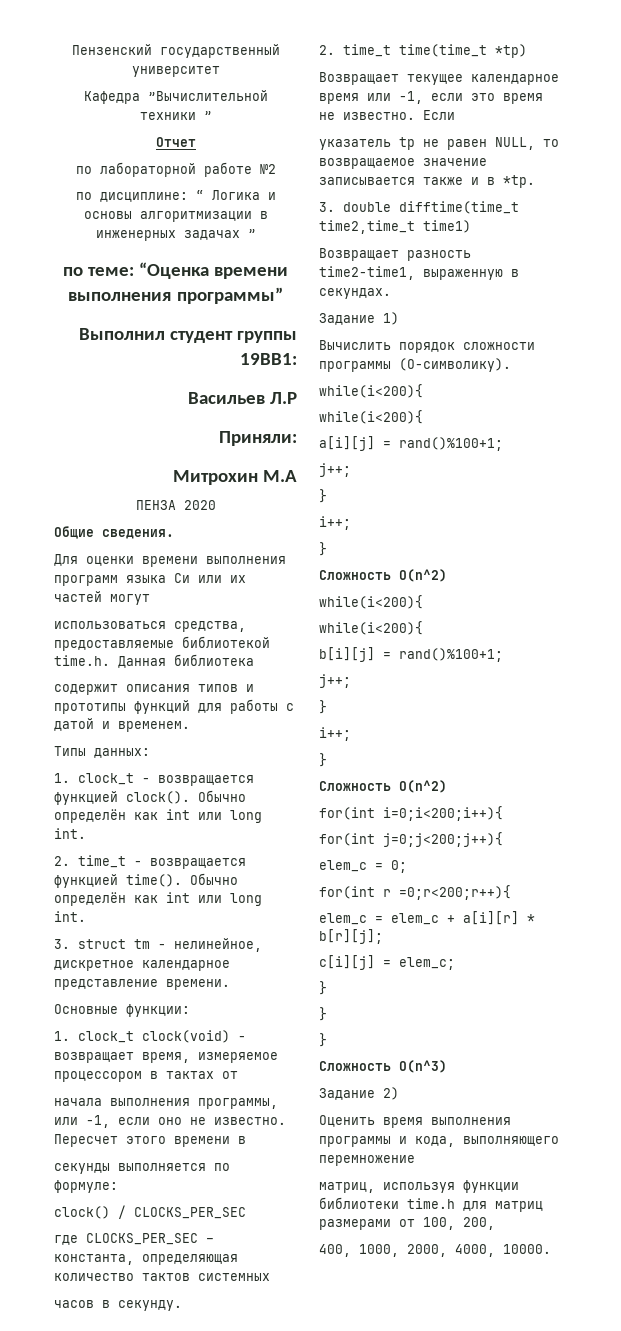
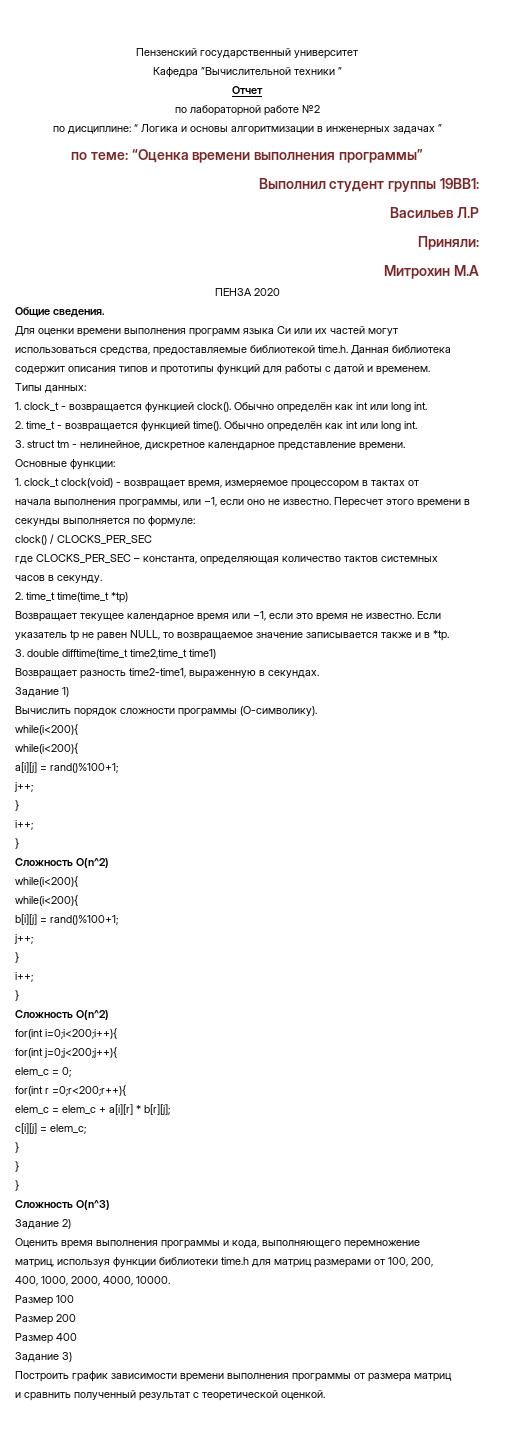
+ Размер 100
+ Размер 200
+ Размер 400
+ Задание 3)
+ Построить график зависимости времени выполнения программы от размера матриц
+ и сравнить полученный результат с теоретической оценкой.

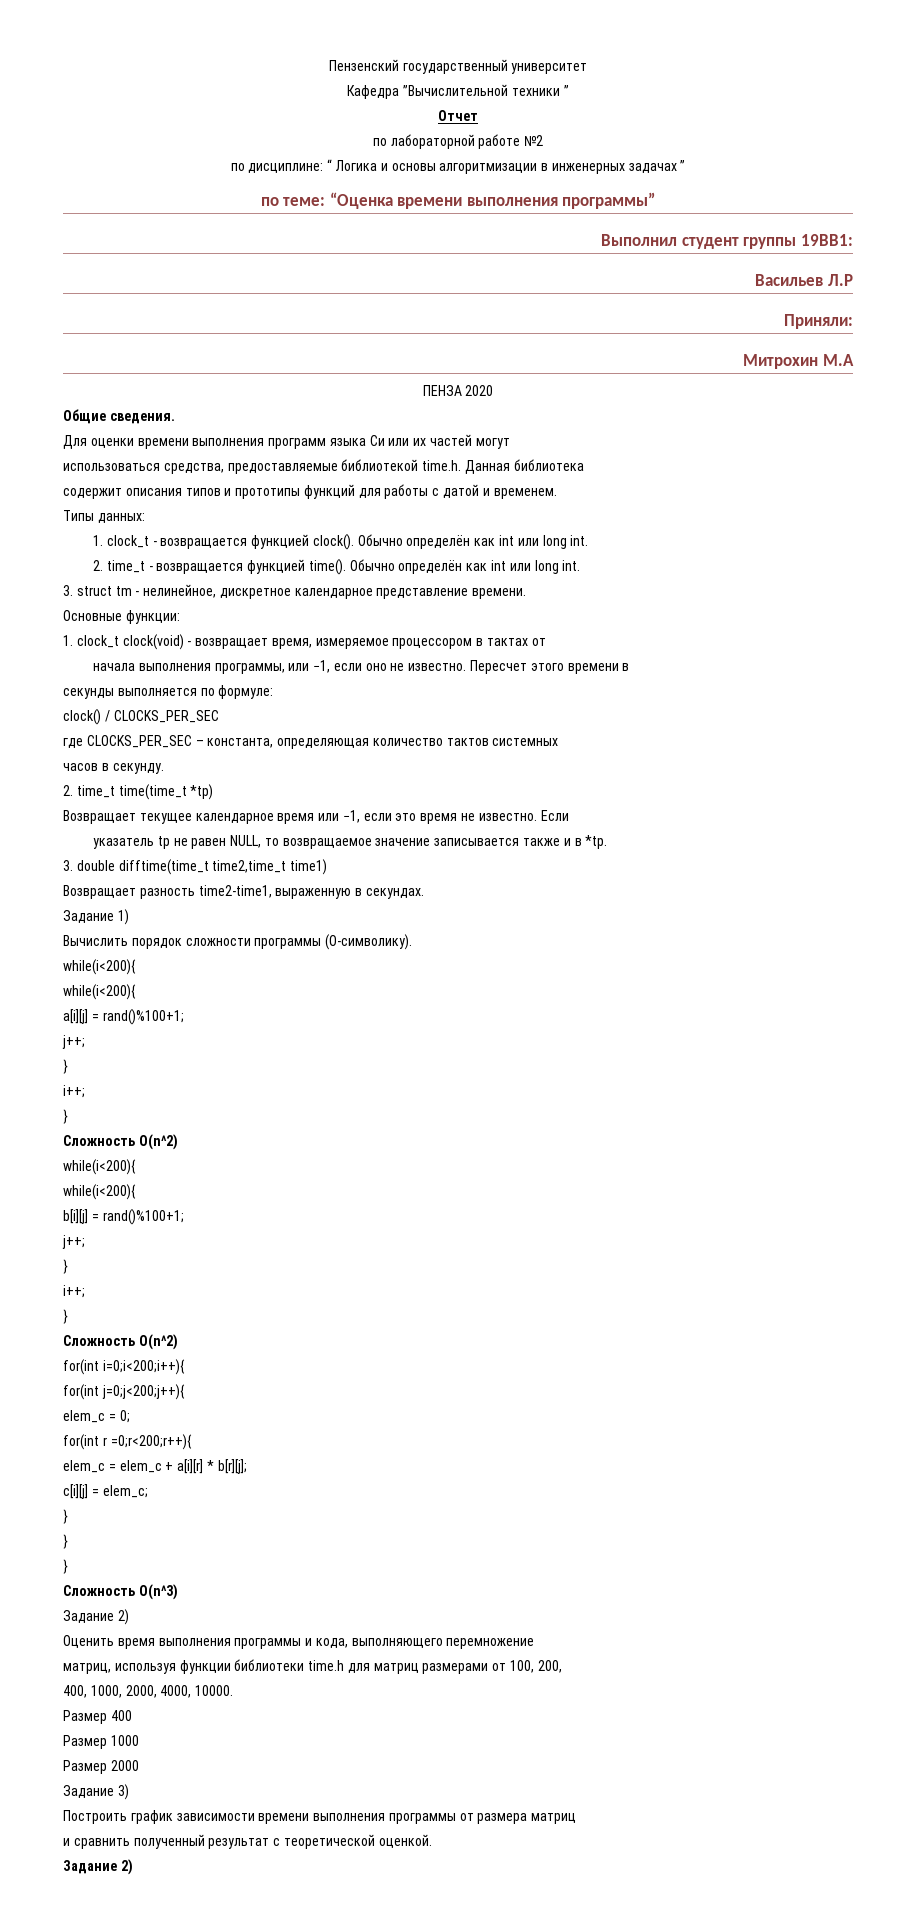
- Размер 100
- Размер 200
  Размер 400
+ Размер 1000
+ Размер 2000
  и сравнить полученный результат с теоретической оценкой.
+ Задание 2)

